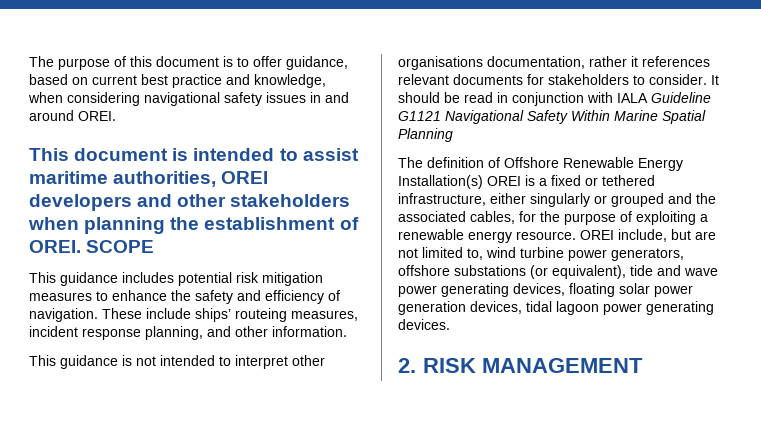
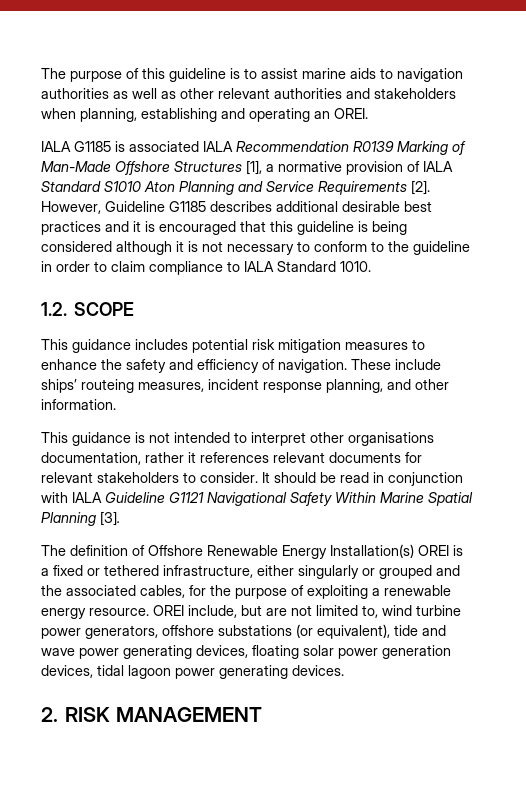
- The purpose of this document is to offer guidance, based on current best practice and knowledge, when considering navigational safety issues in and around OREI.
- This document is intended to assist maritime authorities, OREI developers and other stakeholders when planning the establishment of OREI. SCOPE
+ The purpose of this guideline is to assist marine aids to navigation authorities as well as other relevant authorities and stakeholders when planning, establishing and operating an OREI.
+ IALA G1185 is associated IALA Recommendation R0139 Marking of Man-Made Offshore Structures [1], a normative provision of IALA Standard S1010 Aton Planning and Service Requirements [2]. However, Guideline G1185 describes additional desirable best practices and it is encouraged that this guideline is being considered although it is not necessary to conform to the guideline in order to claim compliance to IALA Standard 1010.
+ 1.2. SCOPE
- This guidance is not intended to interpret other organisations documentation, rather it references relevant documents for stakeholders to consider.
+ This guidance is not intended to interpret other organisations documentation, rather it references relevant documents for relevant stakeholders to consider.
- It should be read in conjunction with IALA Guideline G1121 Navigational Safety Within Marine Spatial Planning
+ It should be read in conjunction with IALA Guideline G1121 Navigational Safety Within Marine Spatial Planning [3].

